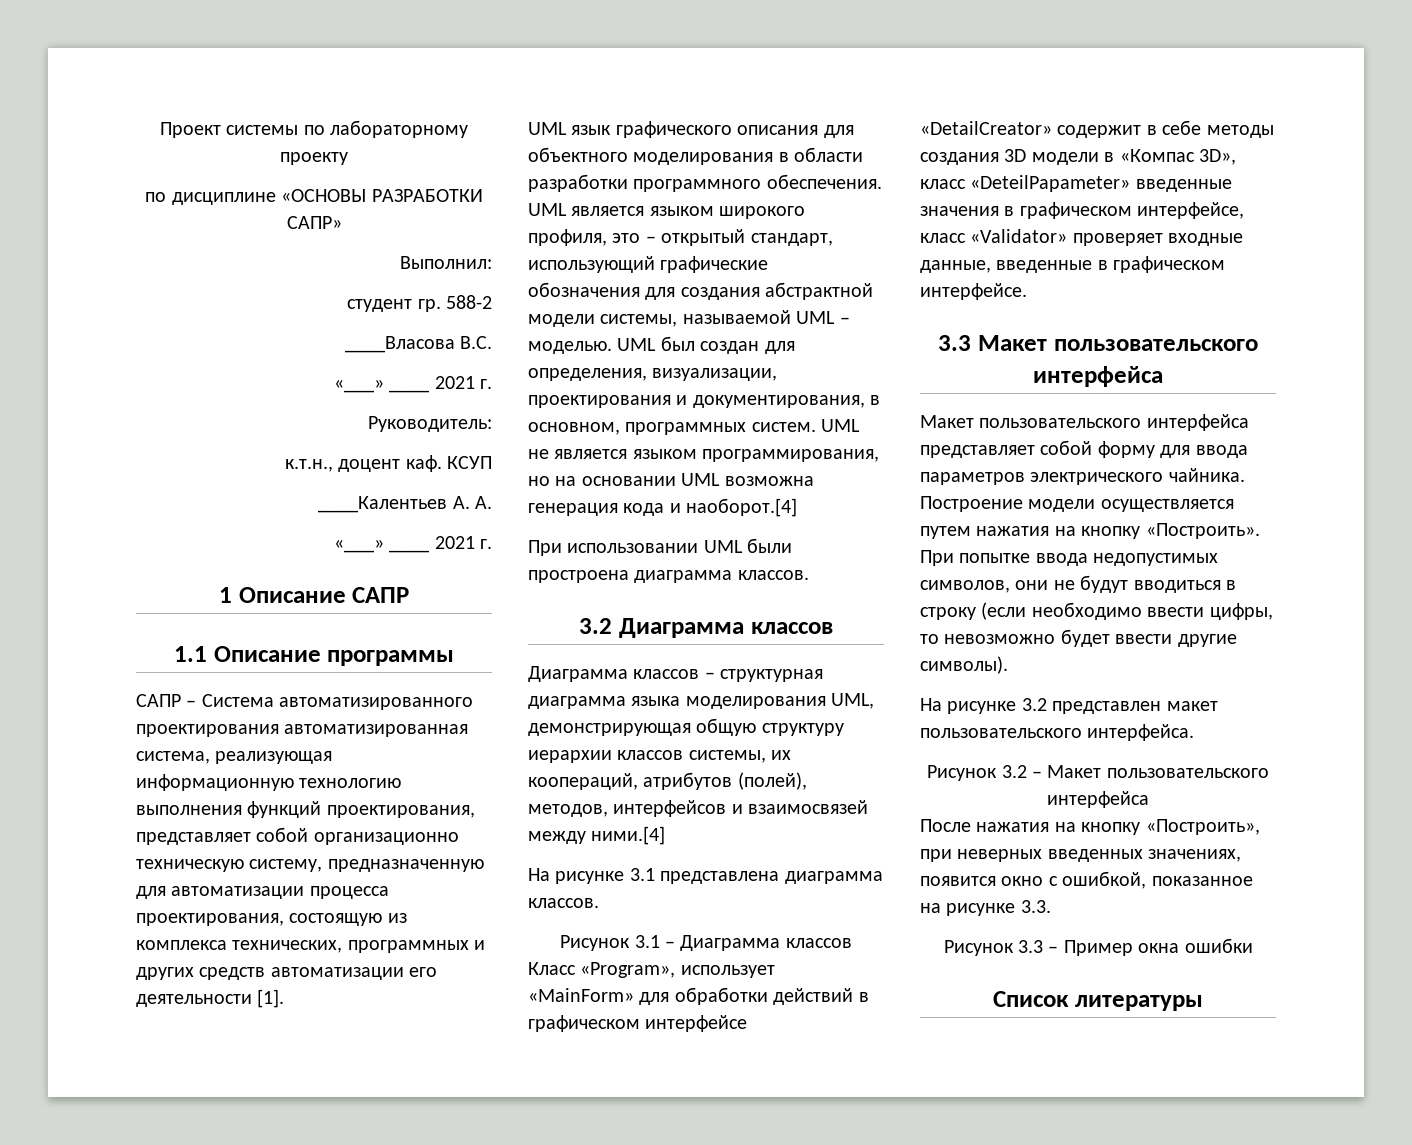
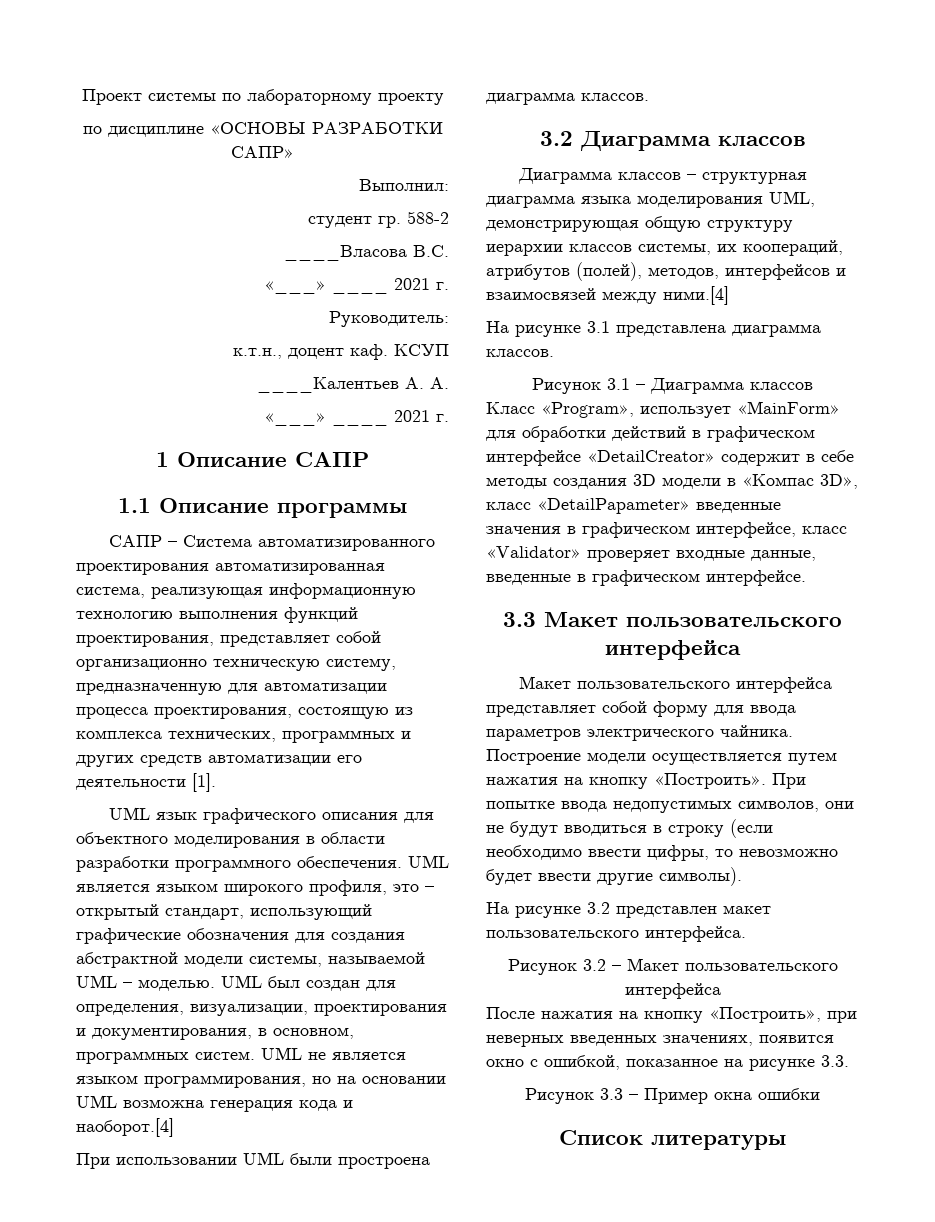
- Класс «Program», использует «MainForm» для обработки действий в графическом интерфейсе «DetailCreator» содержит в себе методы создания 3D модели в «Компас 3D», класс «DeteilPapameter» введенные значения в графическом интерфейсе, класс «Validator» проверяет входные данные, введенные в графическом интерфейсе.
+ Класс «Program», использует «MainForm» для обработки действий в графическом интерфейсе «DetailCreator» содержит в себе методы создания 3D модели в «Компас 3D», класс «DetailPapameter» введенные значения в графическом интерфейсе, класс «Validator» проверяет входные данные, введенные в графическом интерфейсе.

